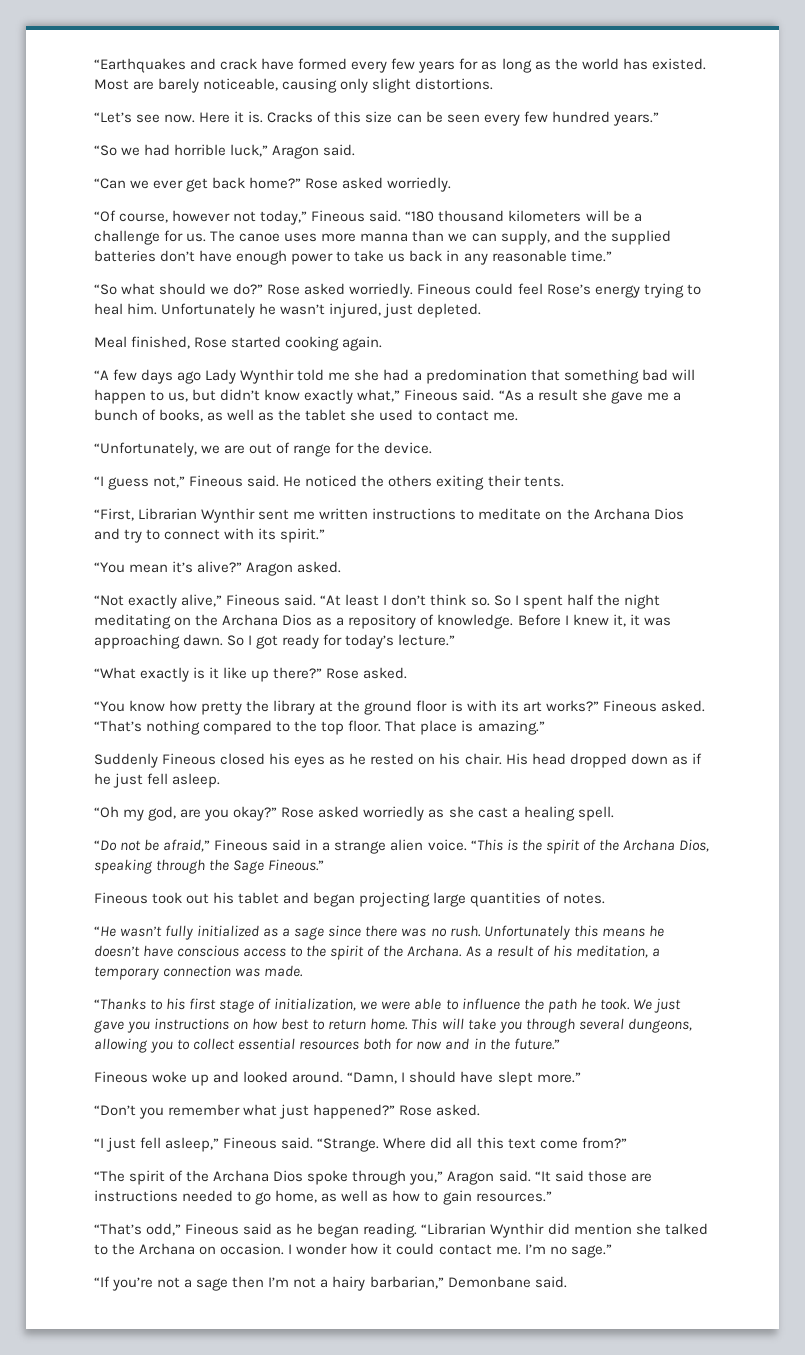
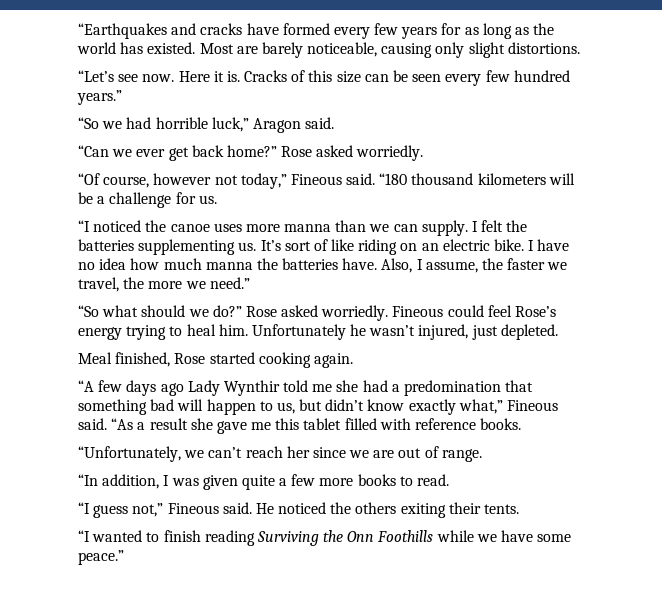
- “Earthquakes and crack have formed every few years for as long as the world has existed.
+ “Earthquakes and cracks have formed every few years for as long as the world has existed.
- “180 thousand kilometers will be a challenge for us. The canoe uses more manna than we can supply, and the supplied batteries don’t have enough power to take us back in any reasonable time.”
+ “180 thousand kilometers will be a challenge for us.
+ “I noticed the canoe uses more manna than we can supply. I felt the batteries supplementing us. It’s sort of like riding on an electric bike. I have no idea how much manna the batteries have. Also, I assume, the faster we travel, the more we need.”
- “As a result she gave me a bunch of books, as well as the tablet she used to contact me.
- “Unfortunately, we are out of range for the device.
+ “As a result she gave me this tablet filled with reference books.
+ “Unfortunately, we can’t reach her since we are out of range.
+ “In addition, I was given quite a few more books to read.
- “First, Librarian Wynthir sent me written instructions to meditate on the Archana Dios and try to connect with its spirit.”
- “You mean it’s alive?” Aragon asked.
- “Not exactly alive,” Fineous said. “At least I don’t think so. So I spent half the night meditating on the Archana Dios as a repository of knowledge. Before I knew it, it was approaching dawn. So I got ready for today’s lecture.”
- “What exactly is it like up there?” Rose asked.
- “You know how pretty the library at the ground floor is with its art works?” Fineous asked. “That’s nothing compared to the top floor. That place is amazing.”
- Suddenly Fineous closed his eyes as he rested on his chair. His head dropped down as if he just fell asleep.
- “Oh my god, are you okay?” Rose asked worriedly as she cast a healing spell.
- “Do not be afraid,” Fineous said in a strange alien voice. “This is the spirit of the Archana Dios, speaking through the Sage Fineous.”
- Fineous took out his tablet and began projecting large quantities of notes.
- “He wasn’t fully initialized as a sage since there was no rush. Unfortunately this means he doesn’t have conscious access to the spirit of the Archana. As a result of his meditation, a temporary connection was made.
- “Thanks to his first stage of initialization, we were able to influence the path he took. We just gave you instructions on how best to return home. This will take you through several dungeons, allowing you to collect essential resources both for now and in the future.”
- Fineous woke up and looked around. “Damn, I should have slept more.”
- “Don’t you remember what just happened?” Rose asked.
- “I just fell asleep,” Fineous said. “Strange. Where did all this text come from?”
- “The spirit of the Archana Dios spoke through you,” Aragon said. “It said those are instructions needed to go home, as well as how to gain resources.”
- “That’s odd,” Fineous said as he began reading. “Librarian Wynthir did mention she talked to the Archana on occasion. I wonder how it could contact me. I’m no sage.”
- “If you’re not a sage then I’m not a hairy barbarian,” Demonbane said.
+ “I wanted to finish reading Surviving the Onn Foothills while we have some peace.”

